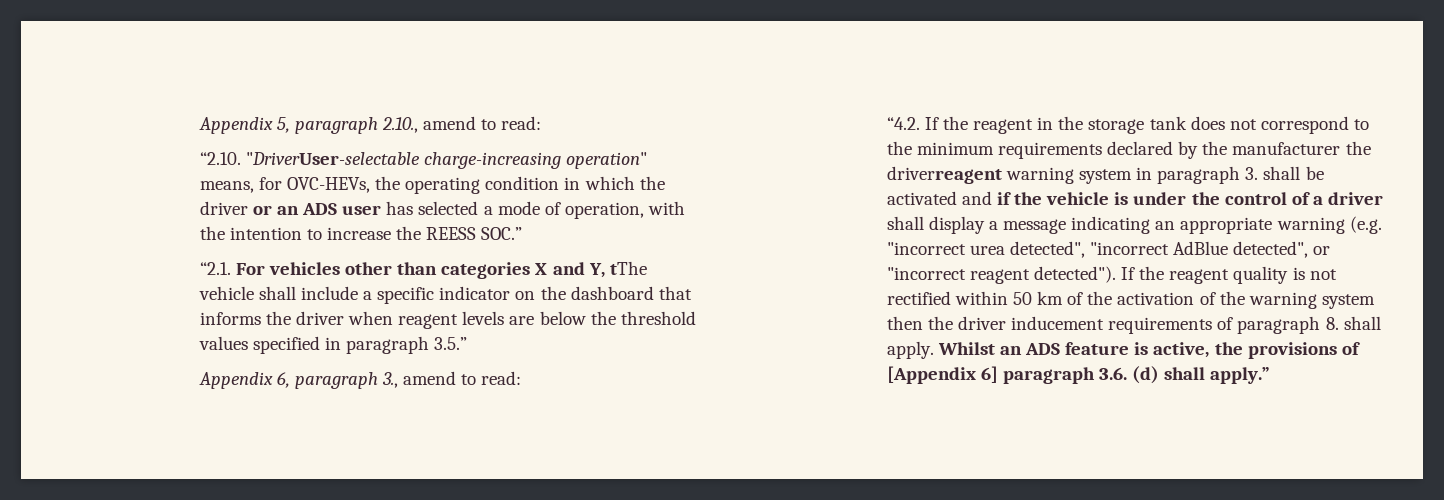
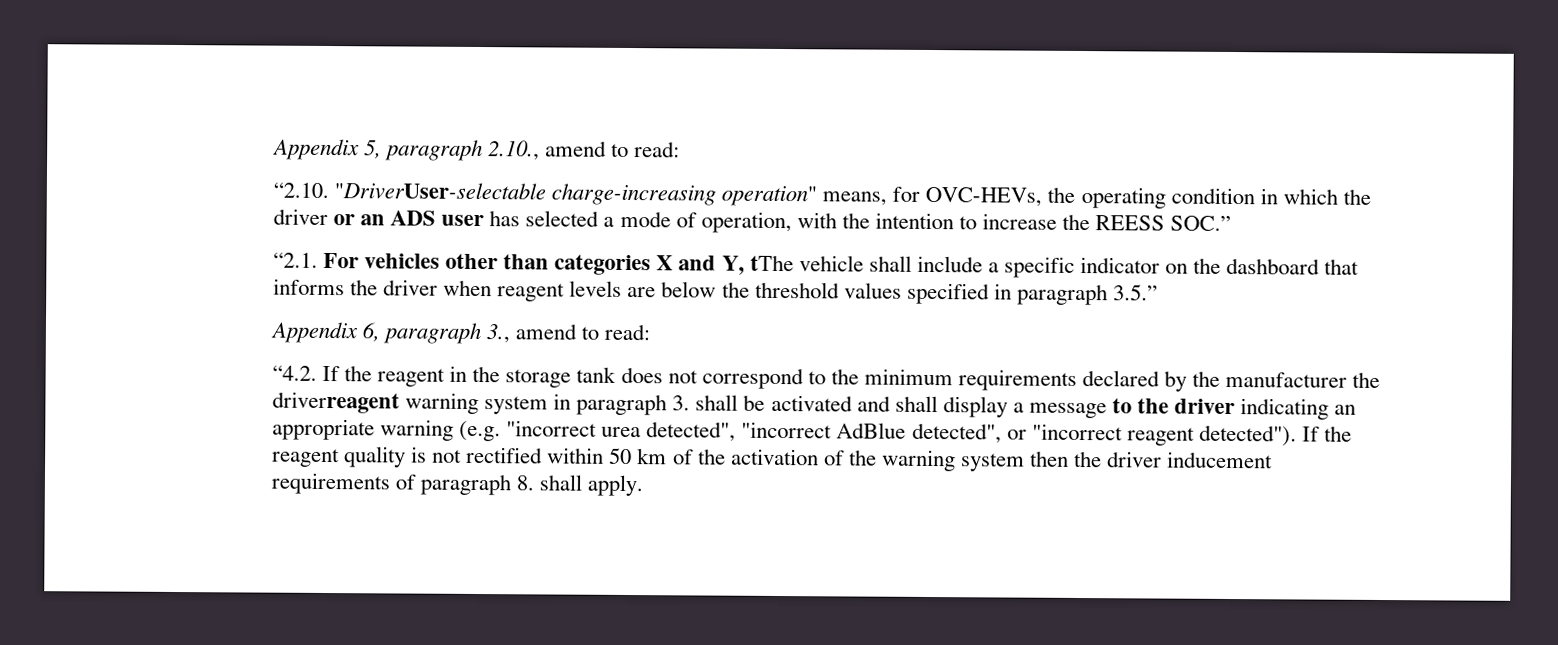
- “4.2. If the reagent in the storage tank does not correspond to the minimum requirements declared by the manufacturer the driverreagent warning system in paragraph 3. shall be activated and if the vehicle is under the control of a driver shall display a message indicating an appropriate warning (e.g. "incorrect urea detected", "incorrect AdBlue detected", or "incorrect reagent detected").
+ “4.2. If the reagent in the storage tank does not correspond to the minimum requirements declared by the manufacturer the driverreagent warning system in paragraph 3. shall be activated and shall display a message to the driver indicating an appropriate warning (e.g. "incorrect urea detected", "incorrect AdBlue detected", or "incorrect reagent detected").
- Whilst an ADS feature is active, the provisions of [Appendix 6] paragraph 3.6. (d) shall apply.”

